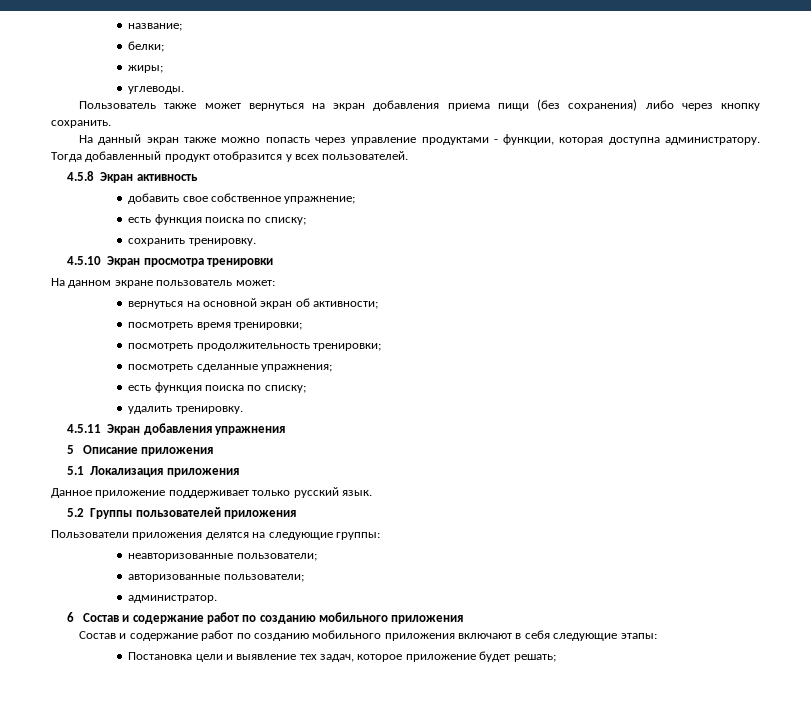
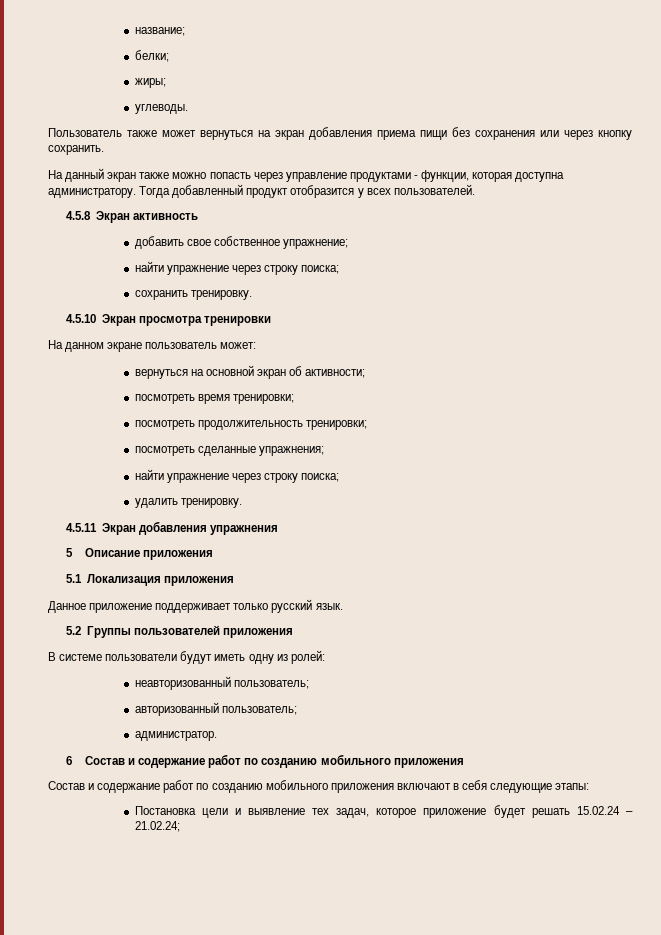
- Пользователь также может вернуться на экран добавления приема пищи (без сохранения) либо через кнопку сохранить.
+ Пользователь также может вернуться на экран добавления приема пищи без сохранения или через кнопку сохранить.
  добавить свое собственное упражнение;
- есть функция поиска по списку;
+ найти упражнение через строку поиска;
  посмотреть сделанные упражнения;
- есть функция поиска по списку;
+ найти упражнение через строку поиска;
- Пользователи приложения делятся на следующие группы:
- неавторизованные пользователи;
- авторизованные пользователи;
+ В системе пользователи будут иметь одну из ролей:
+ неавторизованный пользователь;
+ авторизованный пользователь;
- Постановка цели и выявление тех задач, которое приложение будет решать;
+ Постановка цели и выявление тех задач, которое приложение будет решать 15.02.24 – 21.02.24;

